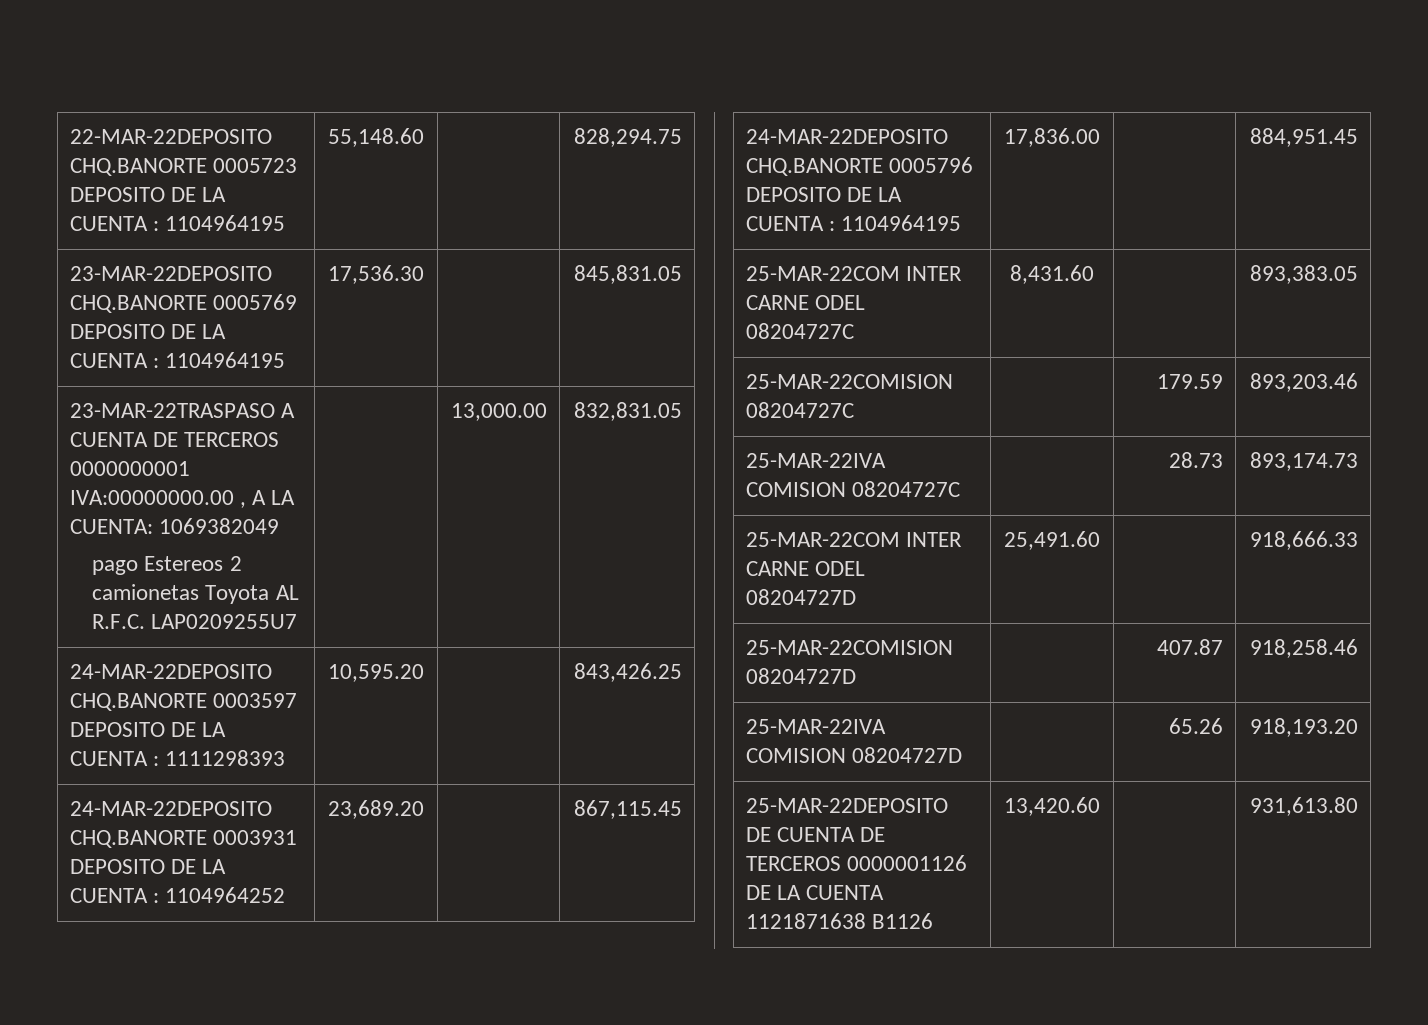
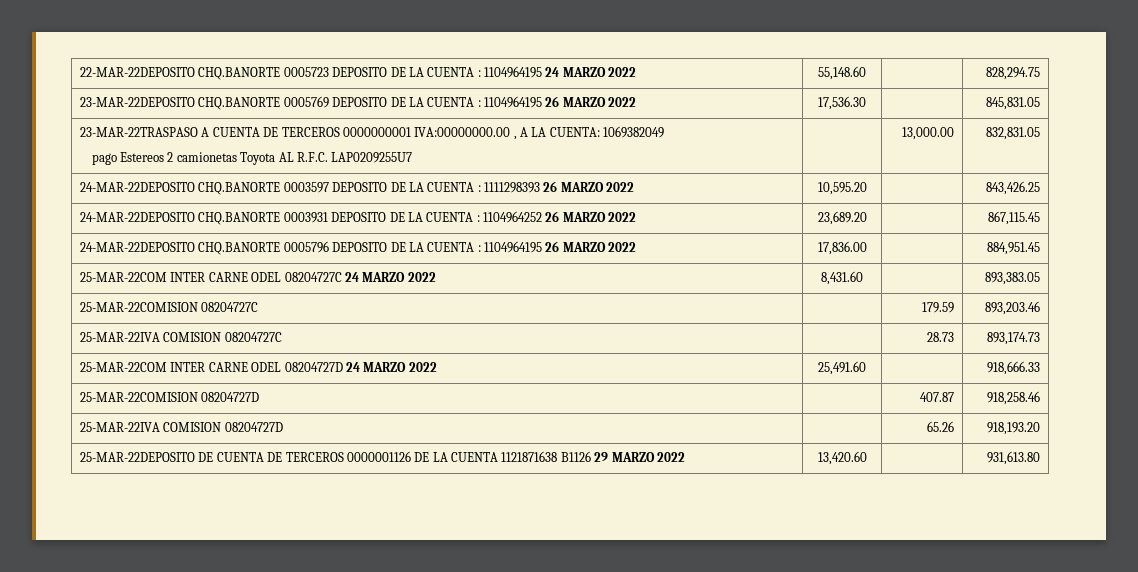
- 22-MAR-22DEPOSITO CHQ.BANORTE 0005723 DEPOSITO DE LA CUENTA : 1104964195 | 55,148.60 | | 828,294.75
+ 22-MAR-22DEPOSITO CHQ.BANORTE 0005723 DEPOSITO DE LA CUENTA : 1104964195 24 MARZO 2022 | 55,148.60 | | 828,294.75
- 23-MAR-22DEPOSITO CHQ.BANORTE 0005769 DEPOSITO DE LA CUENTA : 1104964195 | 17,536.30 | | 845,831.05
+ 23-MAR-22DEPOSITO CHQ.BANORTE 0005769 DEPOSITO DE LA CUENTA : 1104964195 26 MARZO 2022 | 17,536.30 | | 845,831.05
- 24-MAR-22DEPOSITO CHQ.BANORTE 0003597 DEPOSITO DE LA CUENTA : 1111298393 | 10,595.20 | | 843,426.25
+ 24-MAR-22DEPOSITO CHQ.BANORTE 0003597 DEPOSITO DE LA CUENTA : 1111298393 26 MARZO 2022 | 10,595.20 | | 843,426.25
- 24-MAR-22DEPOSITO CHQ.BANORTE 0003931 DEPOSITO DE LA CUENTA : 1104964252 | 23,689.20 | | 867,115.45
+ 24-MAR-22DEPOSITO CHQ.BANORTE 0003931 DEPOSITO DE LA CUENTA : 1104964252 26 MARZO 2022 | 23,689.20 | | 867,115.45
- 24-MAR-22DEPOSITO CHQ.BANORTE 0005796 DEPOSITO DE LA CUENTA : 1104964195 | 17,836.00 | | 884,951.45
+ 24-MAR-22DEPOSITO CHQ.BANORTE 0005796 DEPOSITO DE LA CUENTA : 1104964195 26 MARZO 2022 | 17,836.00 | | 884,951.45
- 25-MAR-22COM INTER CARNE ODEL 08204727C | 8,431.60 | | 893,383.05
+ 25-MAR-22COM INTER CARNE ODEL 08204727C 24 MARZO 2022 | 8,431.60 | | 893,383.05
- 25-MAR-22COM INTER CARNE ODEL 08204727D | 25,491.60 | | 918,666.33
+ 25-MAR-22COM INTER CARNE ODEL 08204727D 24 MARZO 2022 | 25,491.60 | | 918,666.33
- 25-MAR-22DEPOSITO DE CUENTA DE TERCEROS 0000001126 DE LA CUENTA 1121871638 B1126 | 13,420.60 | | 931,613.80
+ 25-MAR-22DEPOSITO DE CUENTA DE TERCEROS 0000001126 DE LA CUENTA 1121871638 B1126 29 MARZO 2022 | 13,420.60 | | 931,613.80

